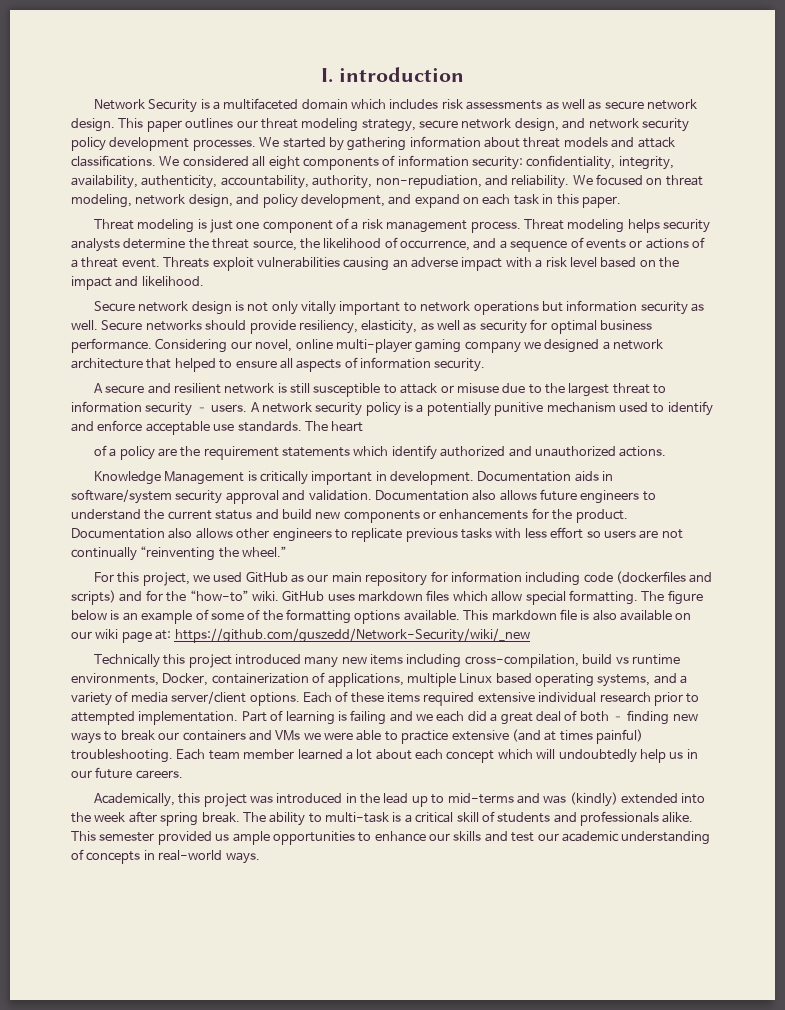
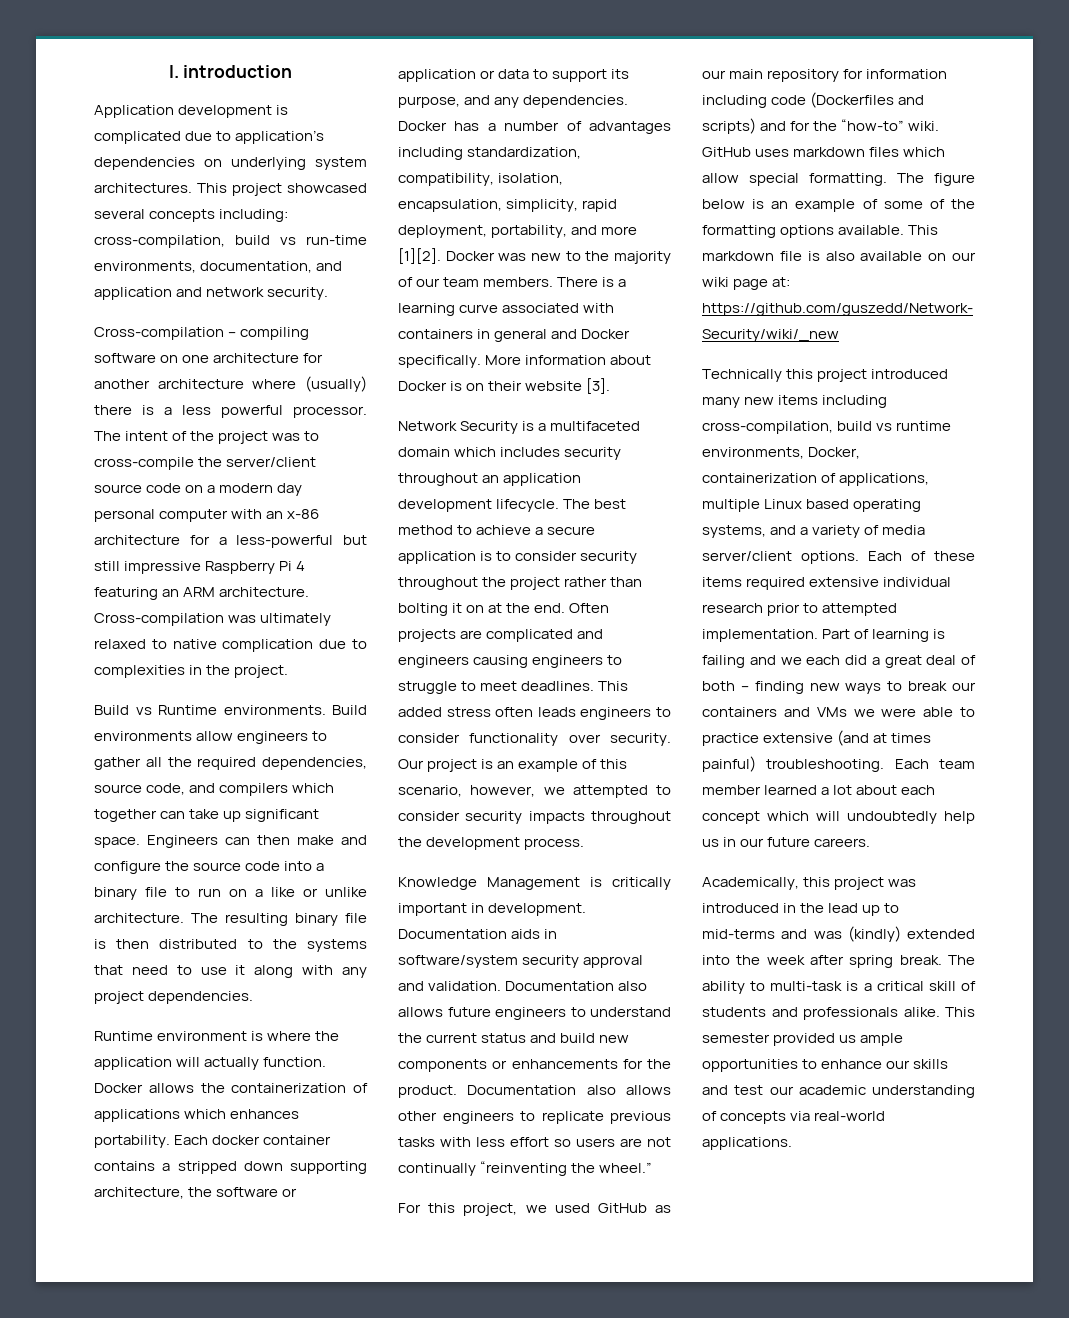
+ Application development is complicated due to application’s dependencies on underlying system architectures. This project showcased several concepts including: cross-compilation, build vs run-time environments, documentation, and application and network security.
+ Cross-compilation – compiling software on one architecture for another architecture where (usually) there is a less powerful processor. The intent of the project was to cross-compile the server/client source code on a modern day personal computer with an x-86 architecture for a less-powerful but still impressive Raspberry Pi 4 featuring an ARM architecture. Cross-compilation was ultimately relaxed to native complication due to complexities in the project.
+ Build vs Runtime environments. Build environments allow engineers to gather all the required dependencies, source code, and compilers which together can take up significant space. Engineers can then make and configure the source code into a binary file to run on a like or unlike architecture. The resulting binary file is then distributed to the systems that need to use it along with any project dependencies.
+ Runtime environment is where the application will actually function. Docker allows the containerization of applications which enhances portability. Each docker container contains a stripped down supporting architecture, the software or application or data to support its purpose, and any dependencies. Docker has a number of advantages including standardization, compatibility, isolation, encapsulation, simplicity, rapid deployment, portability, and more [1][2]. Docker was new to the majority of our team members. There is a learning curve associated with containers in general and Docker specifically. More information about Docker is on their website [3].
- Network Security is a multifaceted domain which includes risk assessments as well as secure network design. This paper outlines our threat modeling strategy, secure network design, and network security policy development processes. We started by gathering information about threat models and attack classifications. We considered all eight components of information security: confidentiality, integrity, availability, authenticity, accountability, authority, non-repudiation, and reliability. We focused on threat modeling, network design, and policy development, and expand on each task in this paper.
- Threat modeling is just one component of a risk management process. Threat modeling helps security analysts determine the threat source, the likelihood of occurrence, and a sequence of events or actions of a threat event. Threats exploit vulnerabilities causing an adverse impact with a risk level based on the impact and likelihood.
- Secure network design is not only vitally important to network operations but information security as well. Secure networks should provide resiliency, elasticity, as well as security for optimal business performance. Considering our novel, online multi-player gaming company we designed a network architecture that helped to ensure all aspects of information security.
- A secure and resilient network is still susceptible to attack or misuse due to the largest threat to information security – users. A network security policy is a potentially punitive mechanism used to identify and enforce acceptable use standards. The heart
- of a policy are the requirement statements which identify authorized and unauthorized actions.
+ Network Security is a multifaceted domain which includes security throughout an application development lifecycle. The best method to achieve a secure application is to consider security throughout the project rather than bolting it on at the end. Often projects are complicated and engineers causing engineers to struggle to meet deadlines. This added stress often leads engineers to consider functionality over security. Our project is an example of this scenario, however, we attempted to consider security impacts throughout the development process.
- For this project, we used GitHub as our main repository for information including code (dockerfiles and scripts) and for the “how-to” wiki.
+ For this project, we used GitHub as our main repository for information including code (Dockerfiles and scripts) and for the “how-to” wiki.
- This semester provided us ample opportunities to enhance our skills and test our academic understanding of concepts in real-world ways.
+ This semester provided us ample opportunities to enhance our skills and test our academic understanding of concepts via real-world applications.

